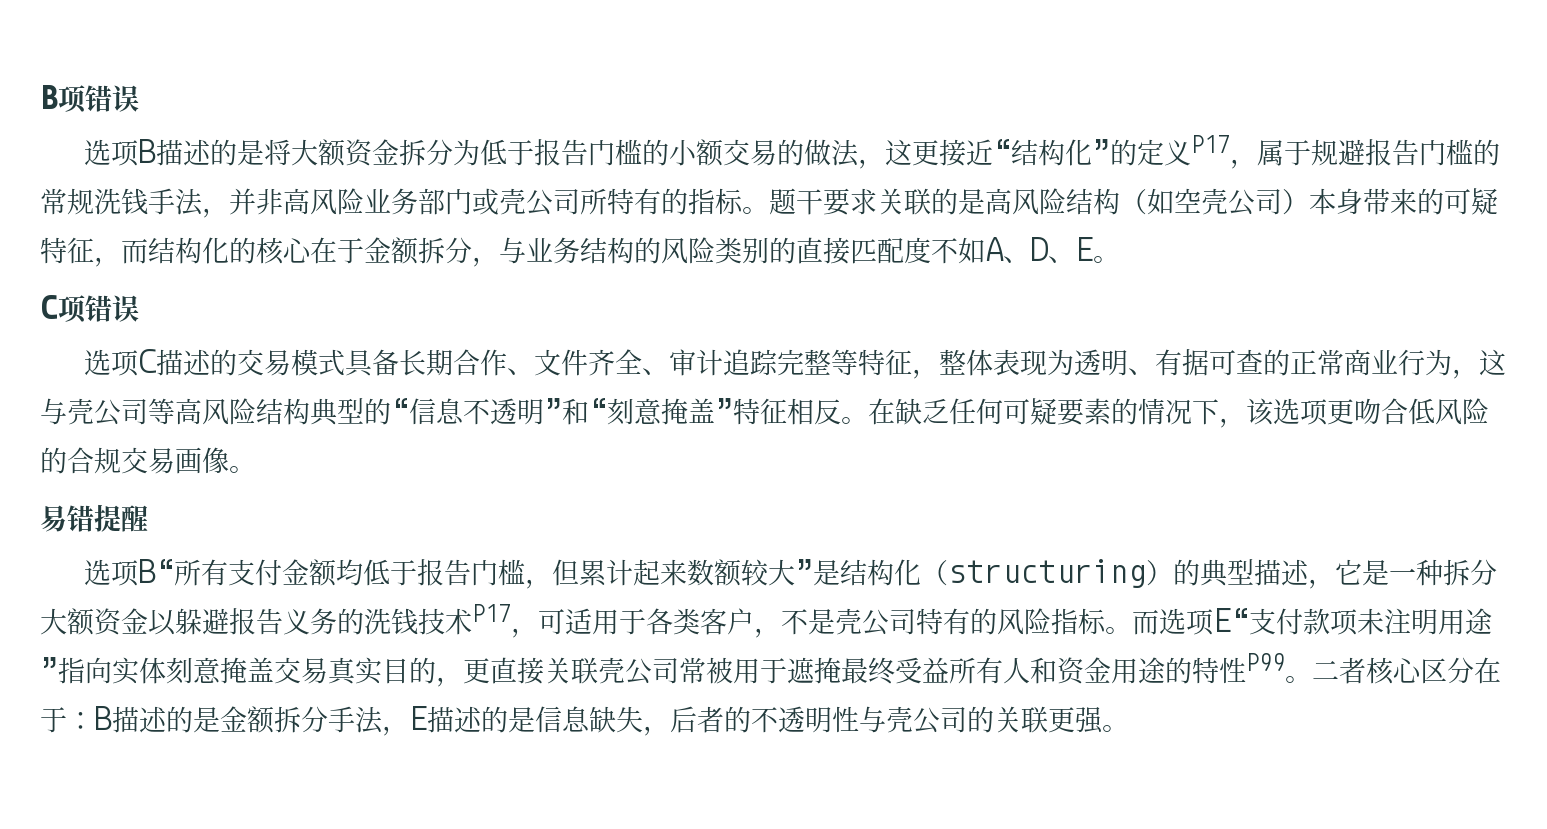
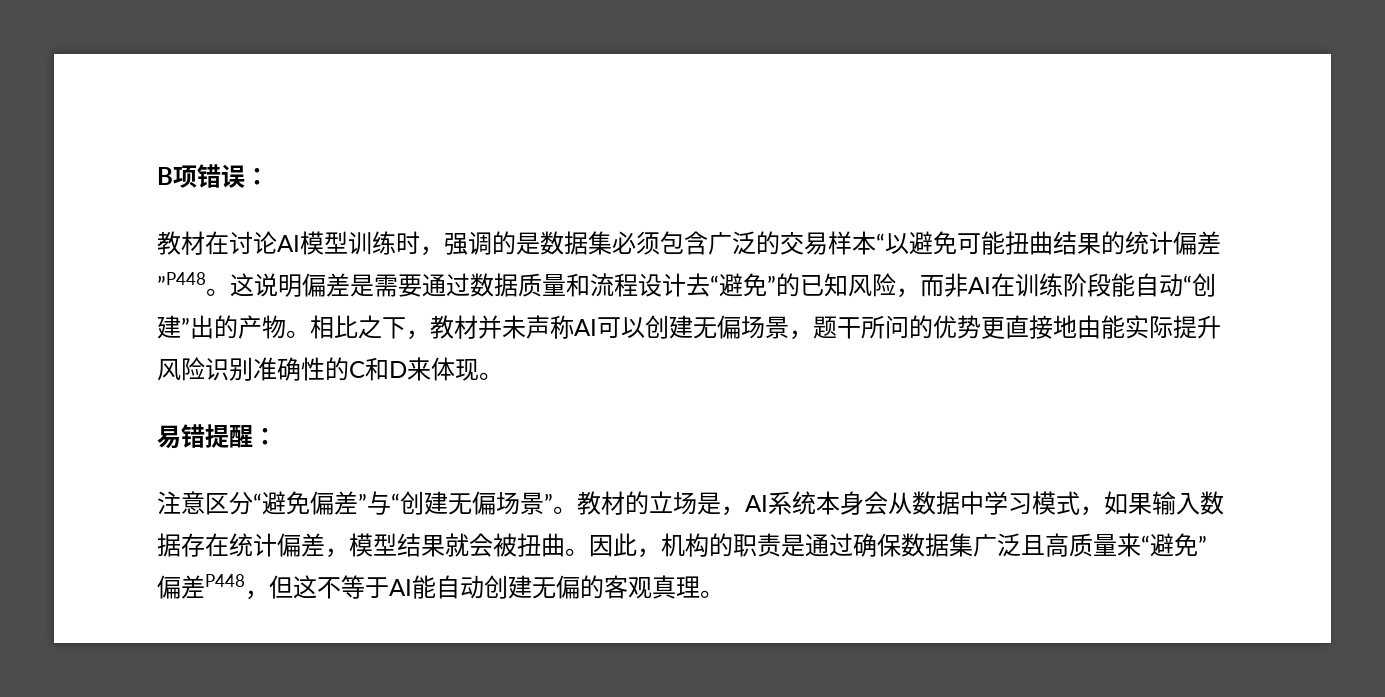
- B项错误
- 选项B描述的是将大额资金拆分为低于报告门槛的小额交易的做法，这更接近“结构化”的定义P17，属于规避报告门槛的常规洗钱手法，并非高风险业务部门或壳公司所特有的指标。题干要求关联的是高风险结构（如空壳公司）本身带来的可疑特征，而结构化的核心在于金额拆分，与业务结构的风险类别的直接匹配度不如A、D、E。
- C项错误
- 选项C描述的交易模式具备长期合作、文件齐全、审计追踪完整等特征，整体表现为透明、有据可查的正常商业行为，这与壳公司等高风险结构典型的“信息不透明”和“刻意掩盖”特征相反。在缺乏任何可疑要素的情况下，该选项更吻合低风险的合规交易画像。
- 易错提醒
- 选项B“所有支付金额均低于报告门槛，但累计起来数额较大”是结构化（structuring）的典型描述，它是一种拆分大额资金以躲避报告义务的洗钱技术P17，可适用于各类客户，不是壳公司特有的风险指标。而选项E“支付款项未注明用途”指向实体刻意掩盖交易真实目的，更直接关联壳公司常被用于遮掩最终受益所有人和资金用途的特性P99。二者核心区分在于：B描述的是金额拆分手法，E描述的是信息缺失，后者的不透明性与壳公司的关联更强。
+ B项错误：
+ 教材在讨论AI模型训练时，强调的是数据集必须包含广泛的交易样本“以避免可能扭曲结果的统计偏差”P448。这说明偏差是需要通过数据质量和流程设计去“避免”的已知风险，而非AI在训练阶段能自动“创建”出的产物。相比之下，教材并未声称AI可以创建无偏场景，题干所问的优势更直接地由能实际提升风险识别准确性的C和D来体现。
+ 易错提醒：
+ 注意区分“避免偏差”与“创建无偏场景”。教材的立场是，AI系统本身会从数据中学习模式，如果输入数据存在统计偏差，模型结果就会被扭曲。因此，机构的职责是通过确保数据集广泛且高质量来“避免”偏差P448，但这不等于AI能自动创建无偏的客观真理。

